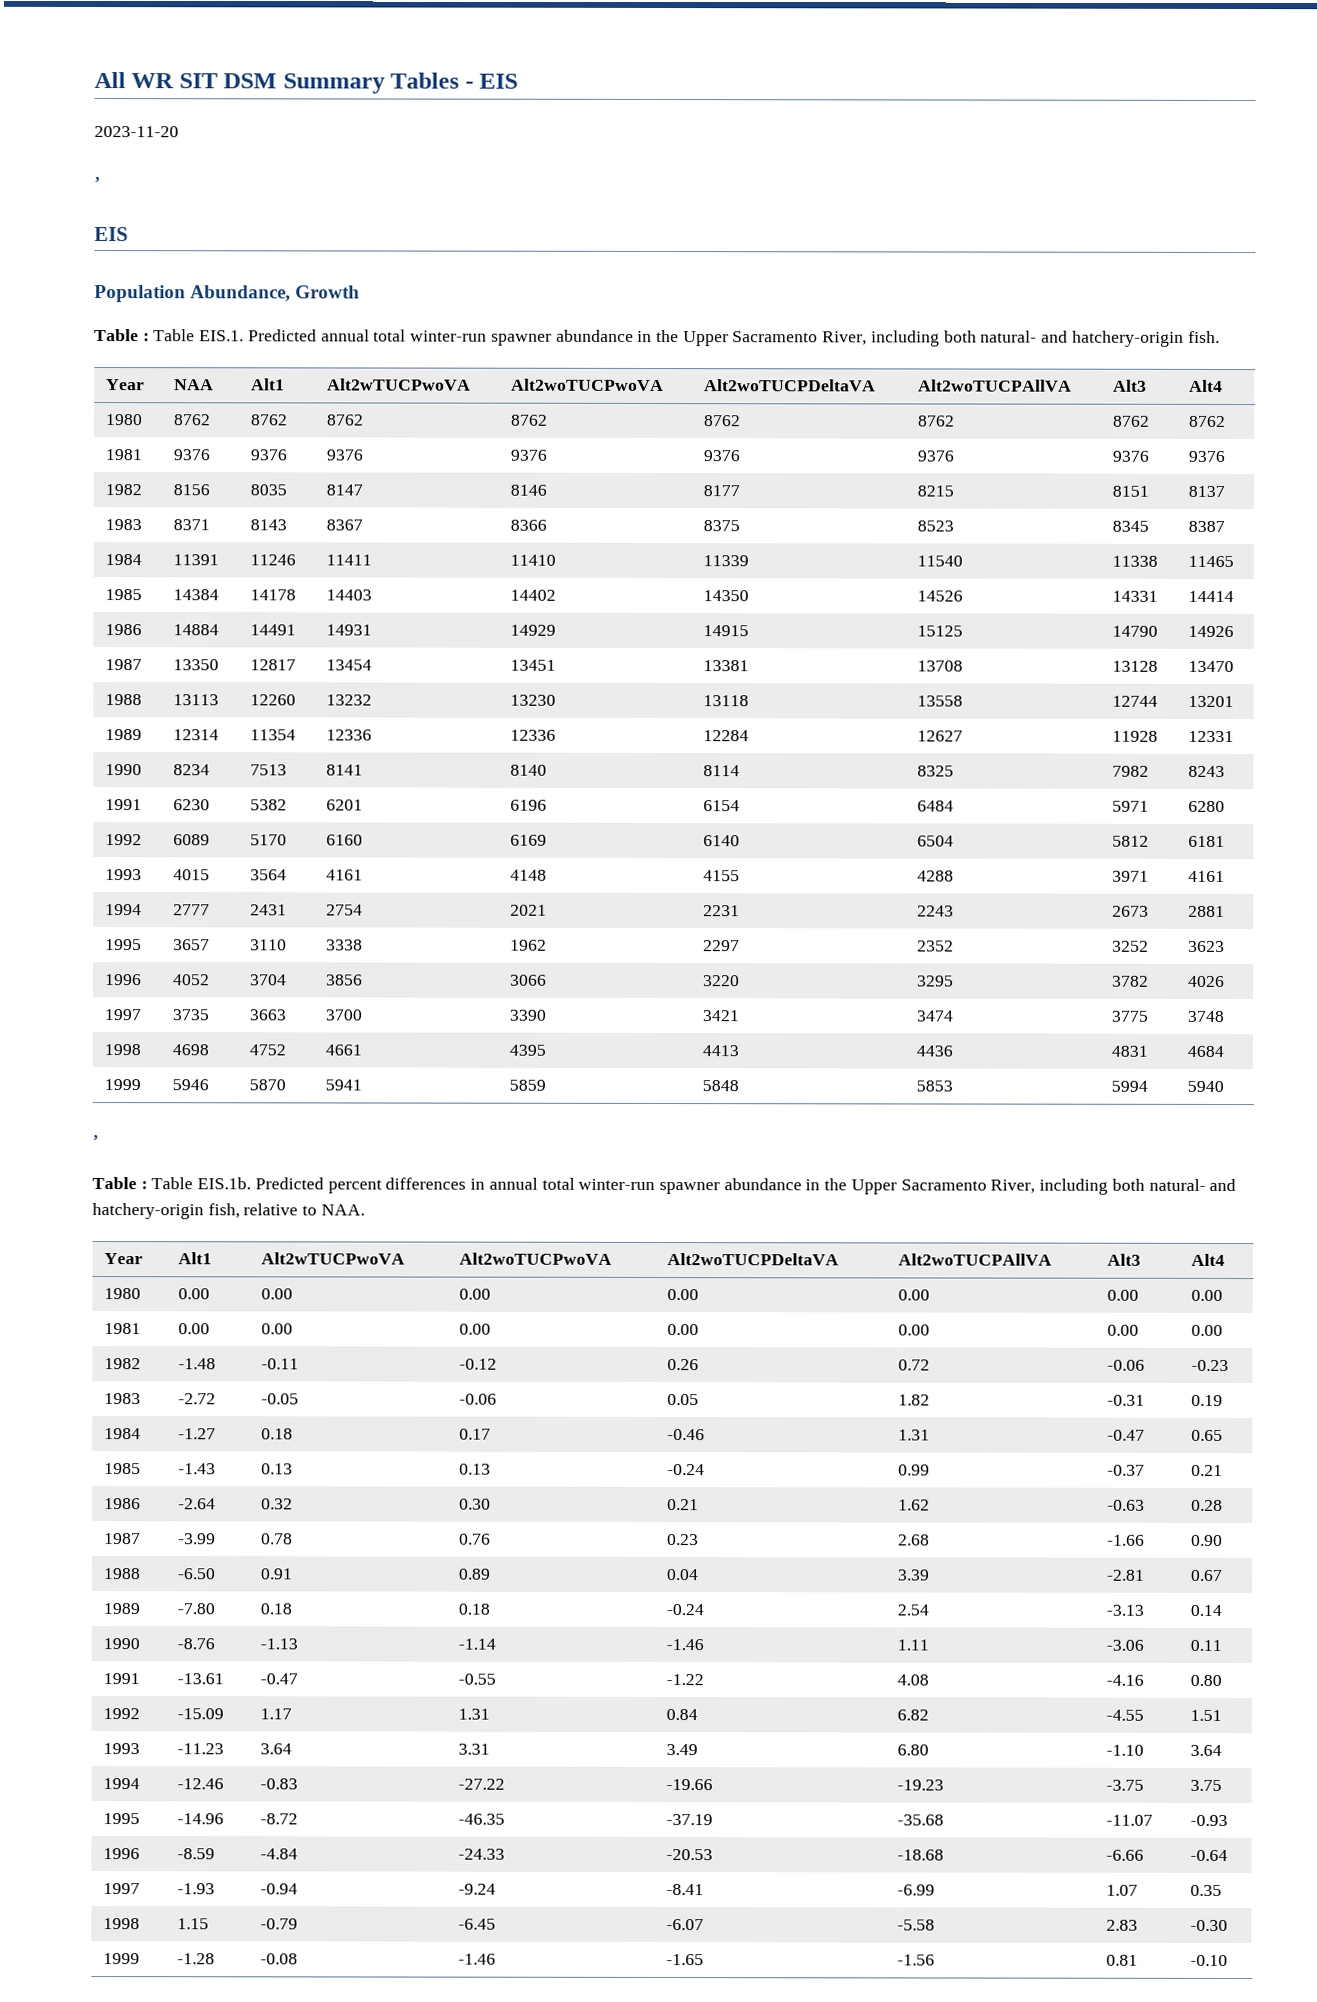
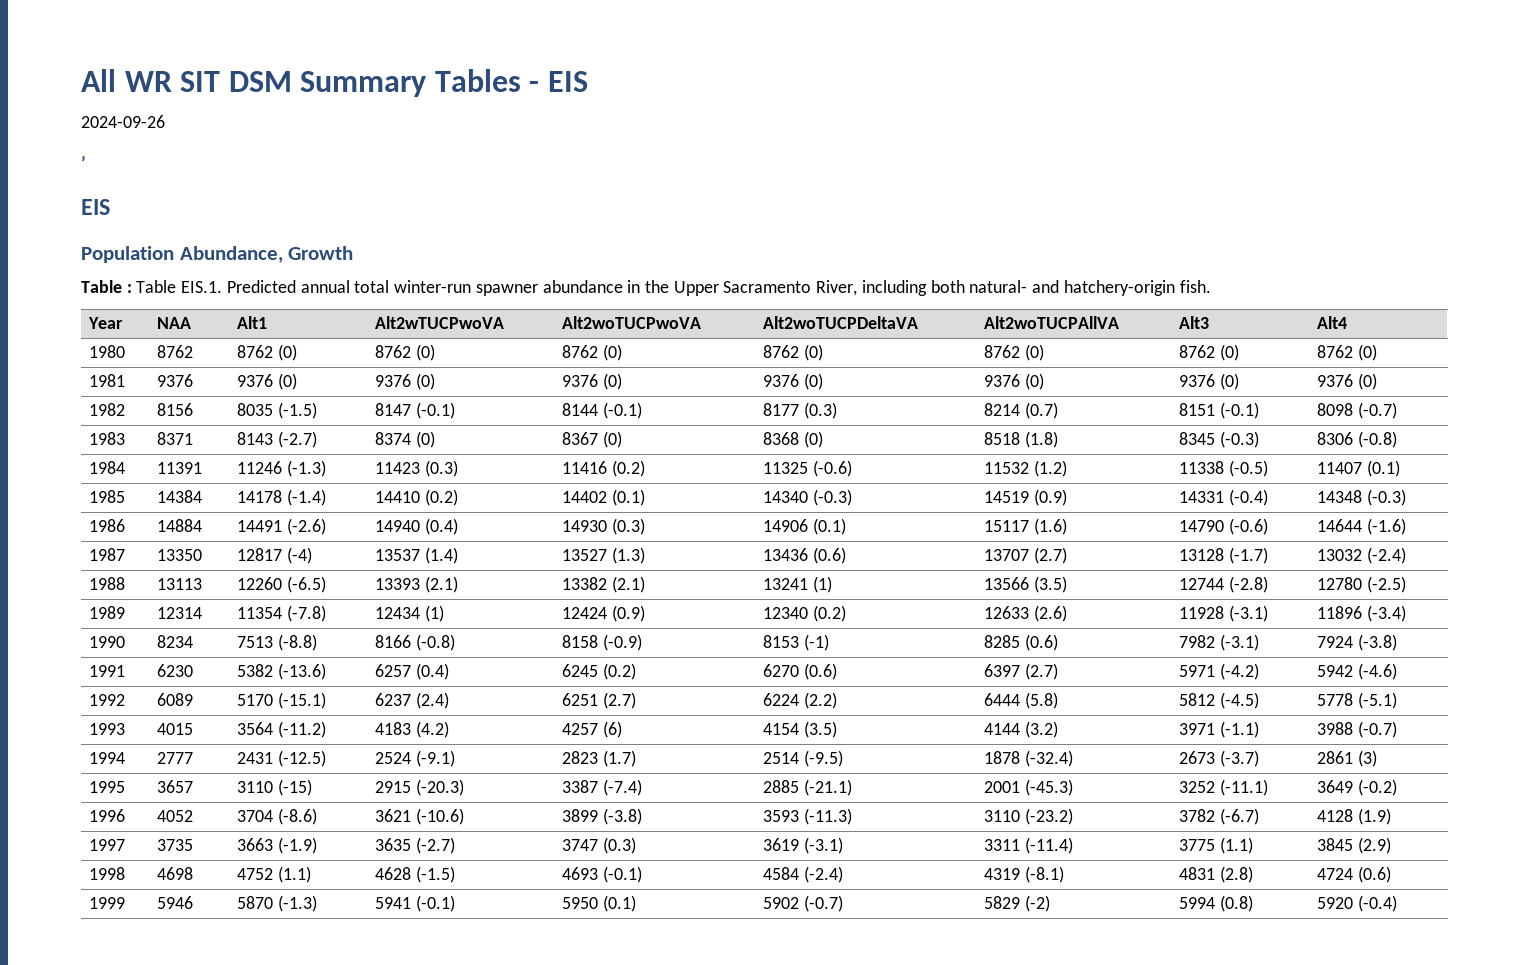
- 2023-11-20
+ 2024-09-26
- 1980 | 8762 | 8762 | 8762 | 8762 | 8762 | 8762 | 8762 | 8762
+ 1980 | 8762 | 8762 (0) | 8762 (0) | 8762 (0) | 8762 (0) | 8762 (0) | 8762 (0) | 8762 (0)
- 1981 | 9376 | 9376 | 9376 | 9376 | 9376 | 9376 | 9376 | 9376
+ 1981 | 9376 | 9376 (0) | 9376 (0) | 9376 (0) | 9376 (0) | 9376 (0) | 9376 (0) | 9376 (0)
- 1982 | 8156 | 8035 | 8147 | 8146 | 8177 | 8215 | 8151 | 8137
- 1983 | 8371 | 8143 | 8367 | 8366 | 8375 | 8523 | 8345 | 8387
- 1984 | 11391 | 11246 | 11411 | 11410 | 11339 | 11540 | 11338 | 11465
- 1985 | 14384 | 14178 | 14403 | 14402 | 14350 | 14526 | 14331 | 14414
- 1986 | 14884 | 14491 | 14931 | 14929 | 14915 | 15125 | 14790 | 14926
- 1987 | 13350 | 12817 | 13454 | 13451 | 13381 | 13708 | 13128 | 13470
- 1988 | 13113 | 12260 | 13232 | 13230 | 13118 | 13558 | 12744 | 13201
- 1989 | 12314 | 11354 | 12336 | 12336 | 12284 | 12627 | 11928 | 12331
- 1990 | 8234 | 7513 | 8141 | 8140 | 8114 | 8325 | 7982 | 8243
- 1991 | 6230 | 5382 | 6201 | 6196 | 6154 | 6484 | 5971 | 6280
- 1992 | 6089 | 5170 | 6160 | 6169 | 6140 | 6504 | 5812 | 6181
- 1993 | 4015 | 3564 | 4161 | 4148 | 4155 | 4288 | 3971 | 4161
- 1994 | 2777 | 2431 | 2754 | 2021 | 2231 | 2243 | 2673 | 2881
- 1995 | 3657 | 3110 | 3338 | 1962 | 2297 | 2352 | 3252 | 3623
- 1996 | 4052 | 3704 | 3856 | 3066 | 3220 | 3295 | 3782 | 4026
- 1997 | 3735 | 3663 | 3700 | 3390 | 3421 | 3474 | 3775 | 3748
- 1998 | 4698 | 4752 | 4661 | 4395 | 4413 | 4436 | 4831 | 4684
+ 1982 | 8156 | 8035 (-1.5) | 8147 (-0.1) | 8144 (-0.1) | 8177 (0.3) | 8214 (0.7) | 8151 (-0.1) | 8098 (-0.7)
+ 1983 | 8371 | 8143 (-2.7) | 8374 (0) | 8367 (0) | 8368 (0) | 8518 (1.8) | 8345 (-0.3) | 8306 (-0.8)
+ 1984 | 11391 | 11246 (-1.3) | 11423 (0.3) | 11416 (0.2) | 11325 (-0.6) | 11532 (1.2) | 11338 (-0.5) | 11407 (0.1)
+ 1985 | 14384 | 14178 (-1.4) | 14410 (0.2) | 14402 (0.1) | 14340 (-0.3) | 14519 (0.9) | 14331 (-0.4) | 14348 (-0.3)
+ 1986 | 14884 | 14491 (-2.6) | 14940 (0.4) | 14930 (0.3) | 14906 (0.1) | 15117 (1.6) | 14790 (-0.6) | 14644 (-1.6)
+ 1987 | 13350 | 12817 (-4) | 13537 (1.4) | 13527 (1.3) | 13436 (0.6) | 13707 (2.7) | 13128 (-1.7) | 13032 (-2.4)
+ 1988 | 13113 | 12260 (-6.5) | 13393 (2.1) | 13382 (2.1) | 13241 (1) | 13566 (3.5) | 12744 (-2.8) | 12780 (-2.5)
+ 1989 | 12314 | 11354 (-7.8) | 12434 (1) | 12424 (0.9) | 12340 (0.2) | 12633 (2.6) | 11928 (-3.1) | 11896 (-3.4)
+ 1990 | 8234 | 7513 (-8.8) | 8166 (-0.8) | 8158 (-0.9) | 8153 (-1) | 8285 (0.6) | 7982 (-3.1) | 7924 (-3.8)
+ 1991 | 6230 | 5382 (-13.6) | 6257 (0.4) | 6245 (0.2) | 6270 (0.6) | 6397 (2.7) | 5971 (-4.2) | 5942 (-4.6)
+ 1992 | 6089 | 5170 (-15.1) | 6237 (2.4) | 6251 (2.7) | 6224 (2.2) | 6444 (5.8) | 5812 (-4.5) | 5778 (-5.1)
+ 1993 | 4015 | 3564 (-11.2) | 4183 (4.2) | 4257 (6) | 4154 (3.5) | 4144 (3.2) | 3971 (-1.1) | 3988 (-0.7)
+ 1994 | 2777 | 2431 (-12.5) | 2524 (-9.1) | 2823 (1.7) | 2514 (-9.5) | 1878 (-32.4) | 2673 (-3.7) | 2861 (3)
+ 1995 | 3657 | 3110 (-15) | 2915 (-20.3) | 3387 (-7.4) | 2885 (-21.1) | 2001 (-45.3) | 3252 (-11.1) | 3649 (-0.2)
+ 1996 | 4052 | 3704 (-8.6) | 3621 (-10.6) | 3899 (-3.8) | 3593 (-11.3) | 3110 (-23.2) | 3782 (-6.7) | 4128 (1.9)
+ 1997 | 3735 | 3663 (-1.9) | 3635 (-2.7) | 3747 (0.3) | 3619 (-3.1) | 3311 (-11.4) | 3775 (1.1) | 3845 (2.9)
+ 1998 | 4698 | 4752 (1.1) | 4628 (-1.5) | 4693 (-0.1) | 4584 (-2.4) | 4319 (-8.1) | 4831 (2.8) | 4724 (0.6)
- 1999 | 5946 | 5870 | 5941 | 5859 | 5848 | 5853 | 5994 | 5940
- ’
- Table : Table EIS.1b. Predicted percent differences in annual total winter-run spawner abundance in the Upper Sacramento River, including both natural- and hatchery-origin fish, relative to NAA.
- Year | Alt1 | Alt2wTUCPwoVA | Alt2woTUCPwoVA | Alt2woTUCPDeltaVA | Alt2woTUCPAllVA | Alt3 | Alt4
- 1980 | 0.00 | 0.00 | 0.00 | 0.00 | 0.00 | 0.00 | 0.00
- 1981 | 0.00 | 0.00 | 0.00 | 0.00 | 0.00 | 0.00 | 0.00
- 1982 | -1.48 | -0.11 | -0.12 | 0.26 | 0.72 | -0.06 | -0.23
- 1983 | -2.72 | -0.05 | -0.06 | 0.05 | 1.82 | -0.31 | 0.19
- 1984 | -1.27 | 0.18 | 0.17 | -0.46 | 1.31 | -0.47 | 0.65
- 1985 | -1.43 | 0.13 | 0.13 | -0.24 | 0.99 | -0.37 | 0.21
- 1986 | -2.64 | 0.32 | 0.30 | 0.21 | 1.62 | -0.63 | 0.28
- 1987 | -3.99 | 0.78 | 0.76 | 0.23 | 2.68 | -1.66 | 0.90
- 1988 | -6.50 | 0.91 | 0.89 | 0.04 | 3.39 | -2.81 | 0.67
- 1989 | -7.80 | 0.18 | 0.18 | -0.24 | 2.54 | -3.13 | 0.14
- 1990 | -8.76 | -1.13 | -1.14 | -1.46 | 1.11 | -3.06 | 0.11
- 1991 | -13.61 | -0.47 | -0.55 | -1.22 | 4.08 | -4.16 | 0.80
- 1992 | -15.09 | 1.17 | 1.31 | 0.84 | 6.82 | -4.55 | 1.51
- 1993 | -11.23 | 3.64 | 3.31 | 3.49 | 6.80 | -1.10 | 3.64
- 1994 | -12.46 | -0.83 | -27.22 | -19.66 | -19.23 | -3.75 | 3.75
- 1995 | -14.96 | -8.72 | -46.35 | -37.19 | -35.68 | -11.07 | -0.93
- 1996 | -8.59 | -4.84 | -24.33 | -20.53 | -18.68 | -6.66 | -0.64
- 1997 | -1.93 | -0.94 | -9.24 | -8.41 | -6.99 | 1.07 | 0.35
- 1998 | 1.15 | -0.79 | -6.45 | -6.07 | -5.58 | 2.83 | -0.30
- 1999 | -1.28 | -0.08 | -1.46 | -1.65 | -1.56 | 0.81 | -0.10
+ 1999 | 5946 | 5870 (-1.3) | 5941 (-0.1) | 5950 (0.1) | 5902 (-0.7) | 5829 (-2) | 5994 (0.8) | 5920 (-0.4)

